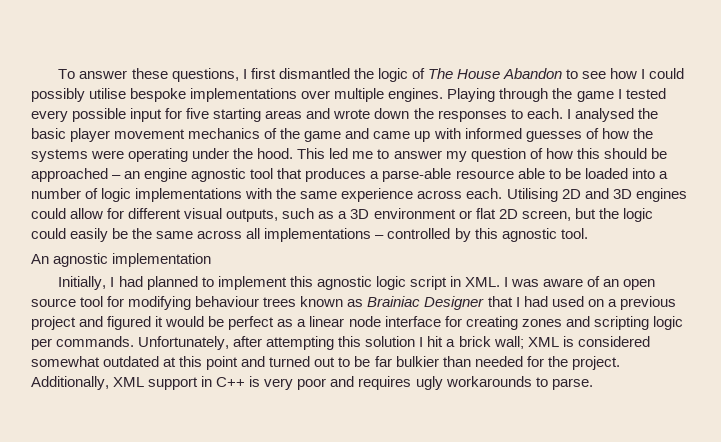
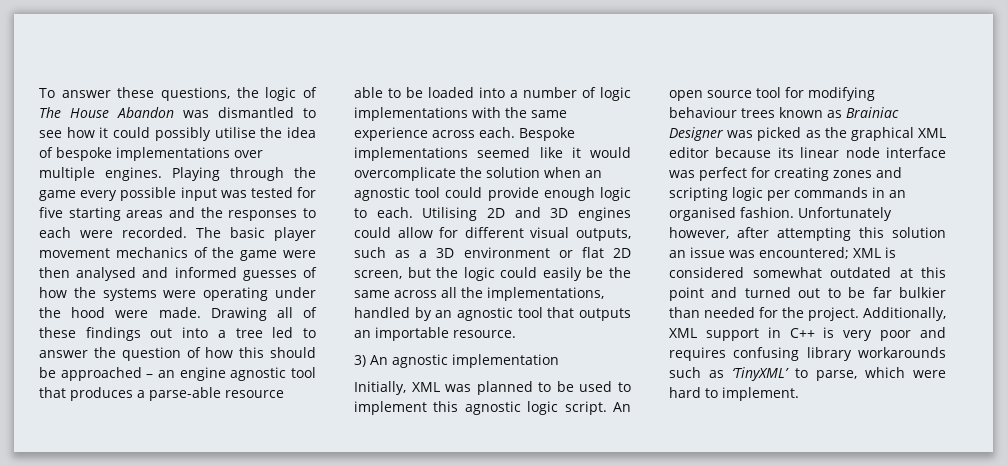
- To answer these questions, I first dismantled the logic of The House Abandon to see how I could possibly utilise bespoke implementations over multiple engines.
+ To answer these questions, the logic of The House Abandon was dismantled to see how it could possibly utilise the idea of bespoke implementations over multiple engines.
- Playing through the game I tested every possible input for five starting areas and wrote down the responses to each. I analysed the basic player movement mechanics of the game and came up with informed guesses of how the systems were operating under the hood. This led me to answer my question of how this should be approached – an engine agnostic tool that produces a parse-able resource able to be loaded into a number of logic implementations with the same experience across each.
+ Playing through the game every possible input was tested for five starting areas and the responses to each were recorded. The basic player movement mechanics of the game were then analysed and informed guesses of how the systems were operating under the hood were made. Drawing all of these findings out into a tree led to answer the question of how this should be approached – an engine agnostic tool that produces a parse-able resource able to be loaded into a number of logic implementations with the same experience across each.
+ Bespoke implementations seemed like it would overcomplicate the solution when an agnostic tool could provide enough logic to each.
- Utilising 2D and 3D engines could allow for different visual outputs, such as a 3D environment or flat 2D screen, but the logic could easily be the same across all implementations – controlled by this agnostic tool.
- An agnostic implementation
- Initially, I had planned to implement this agnostic logic script in XML. I was aware of an open source tool for modifying behaviour trees known as Brainiac Designer that I had used on a previous project and figured it would be perfect as a linear node interface for creating zones and scripting logic per commands. Unfortunately, after attempting this solution I hit a brick wall;
+ Utilising 2D and 3D engines could allow for different visual outputs, such as a 3D environment or flat 2D screen, but the logic could easily be the same across all the implementations, handled by an agnostic tool that outputs an importable resource.
+ 3) An agnostic implementation
+ Initially, XML was planned to be used to implement this agnostic logic script. An open source tool for modifying behaviour trees known as Brainiac Designer was picked as the graphical XML editor because its linear node interface was perfect for creating zones and scripting logic per commands in an organised fashion. Unfortunately however, after attempting this solution an issue was encountered;
- Additionally, XML support in C++ is very poor and requires ugly workarounds to parse.
+ Additionally, XML support in C++ is very poor and requires confusing library workarounds such as ‘TinyXML’ to parse, which were hard to implement.

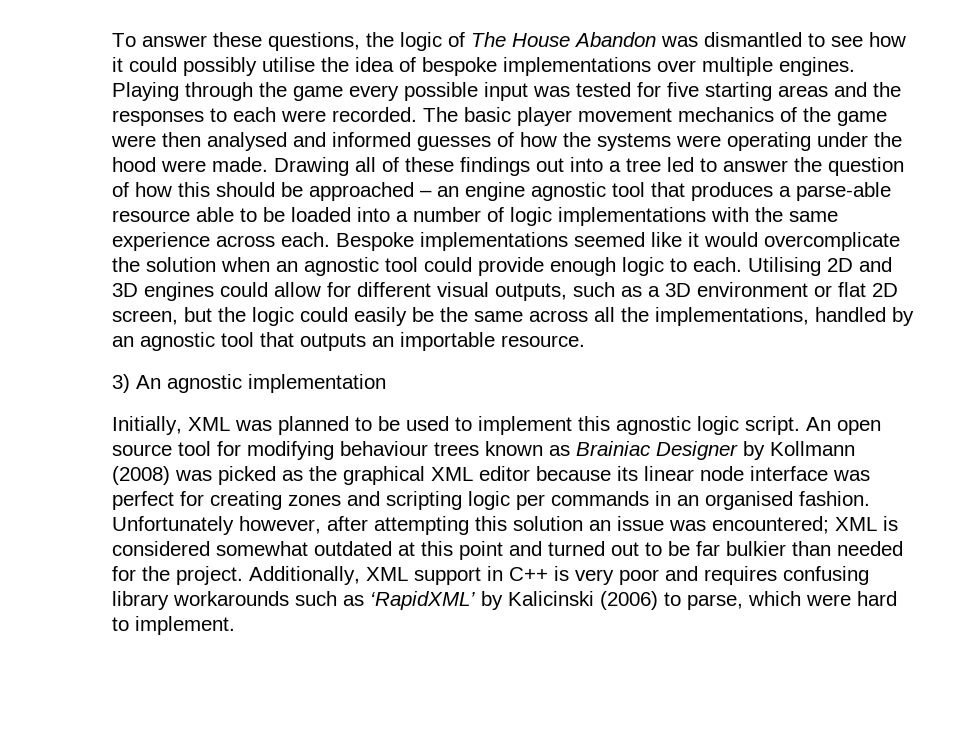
- An open source tool for modifying behaviour trees known as Brainiac Designer was picked as the graphical XML editor because its linear node interface was perfect for creating zones and scripting logic per commands in an organised fashion.
+ An open source tool for modifying behaviour trees known as Brainiac Designer by Kollmann (2008) was picked as the graphical XML editor because its linear node interface was perfect for creating zones and scripting logic per commands in an organised fashion.
- Additionally, XML support in C++ is very poor and requires confusing library workarounds such as ‘TinyXML’ to parse, which were hard to implement.
+ Additionally, XML support in C++ is very poor and requires confusing library workarounds such as ‘RapidXML’ by Kalicinski (2006) to parse, which were hard to implement.

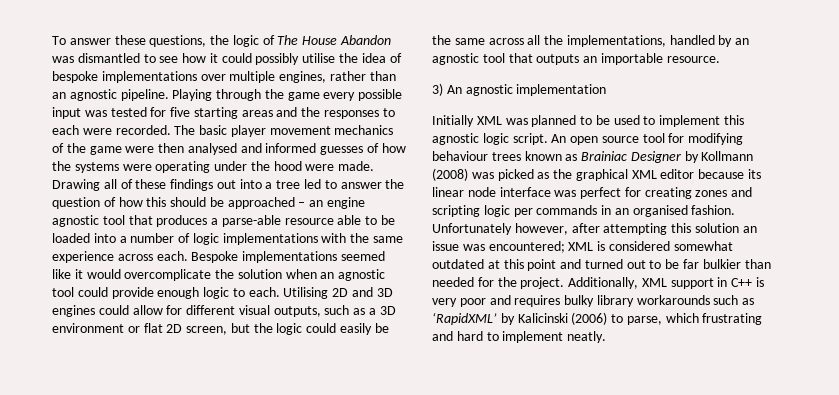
- To answer these questions, the logic of The House Abandon was dismantled to see how it could possibly utilise the idea of bespoke implementations over multiple engines.
+ To answer these questions, the logic of The House Abandon was dismantled to see how it could possibly utilise the idea of bespoke implementations over multiple engines, rather than an agnostic pipeline.
- Initially, XML was planned to be used to implement this agnostic logic script.
+ Initially XML was planned to be used to implement this agnostic logic script.
- Additionally, XML support in C++ is very poor and requires confusing library workarounds such as ‘RapidXML’ by Kalicinski (2006) to parse, which were hard to implement.
+ Additionally, XML support in C++ is very poor and requires bulky library workarounds such as ‘RapidXML’ by Kalicinski (2006) to parse, which frustrating and hard to implement neatly.

